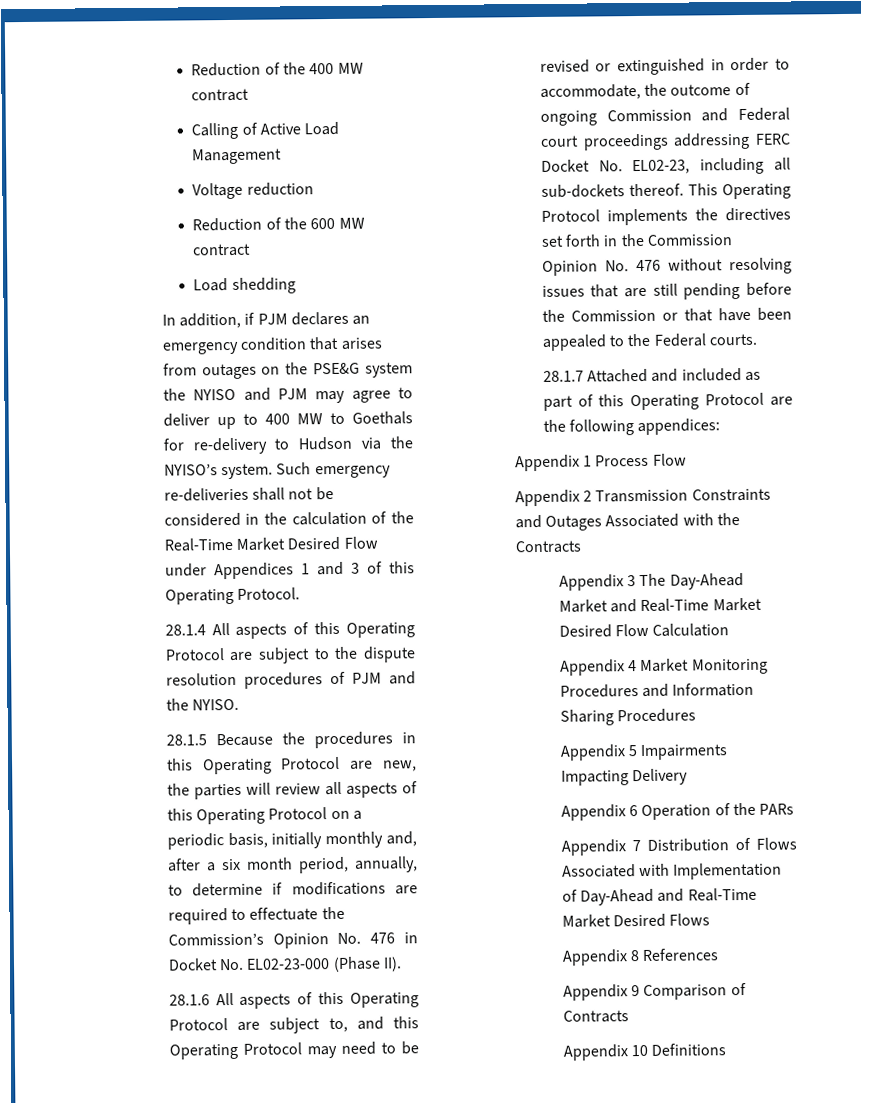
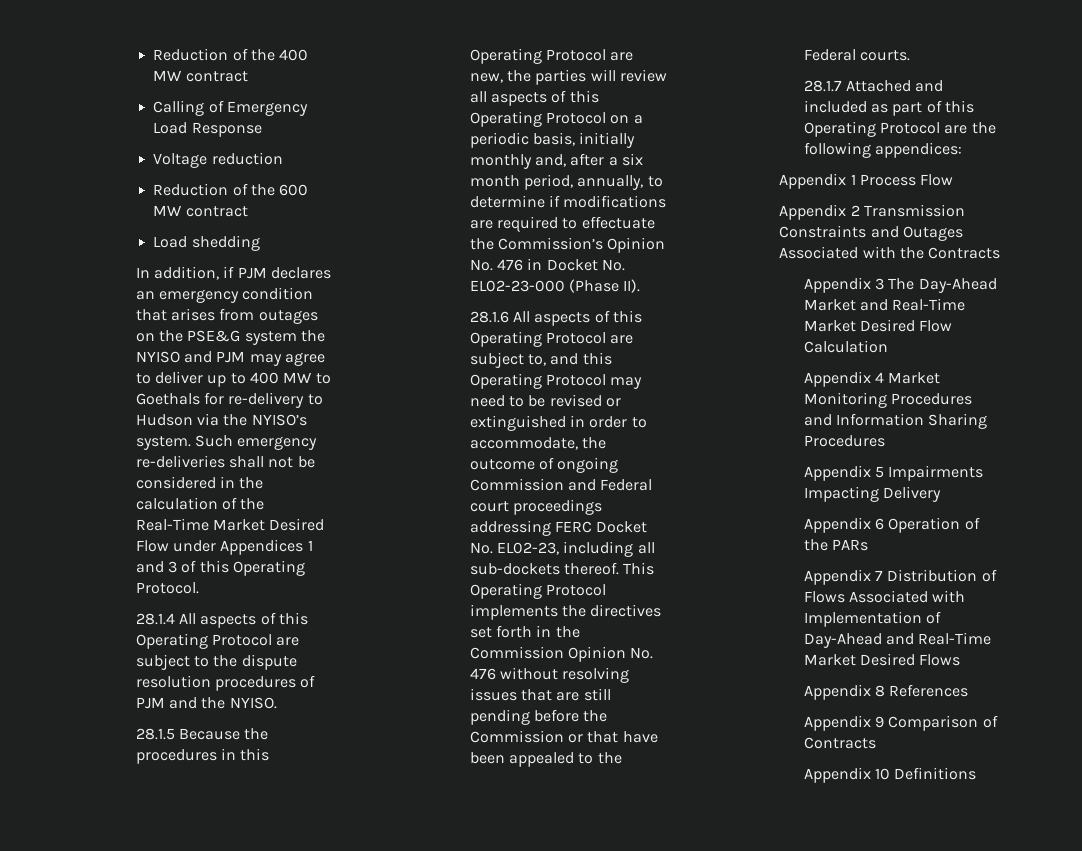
- Calling of Active Load Management
+ Calling of Emergency Load Response

